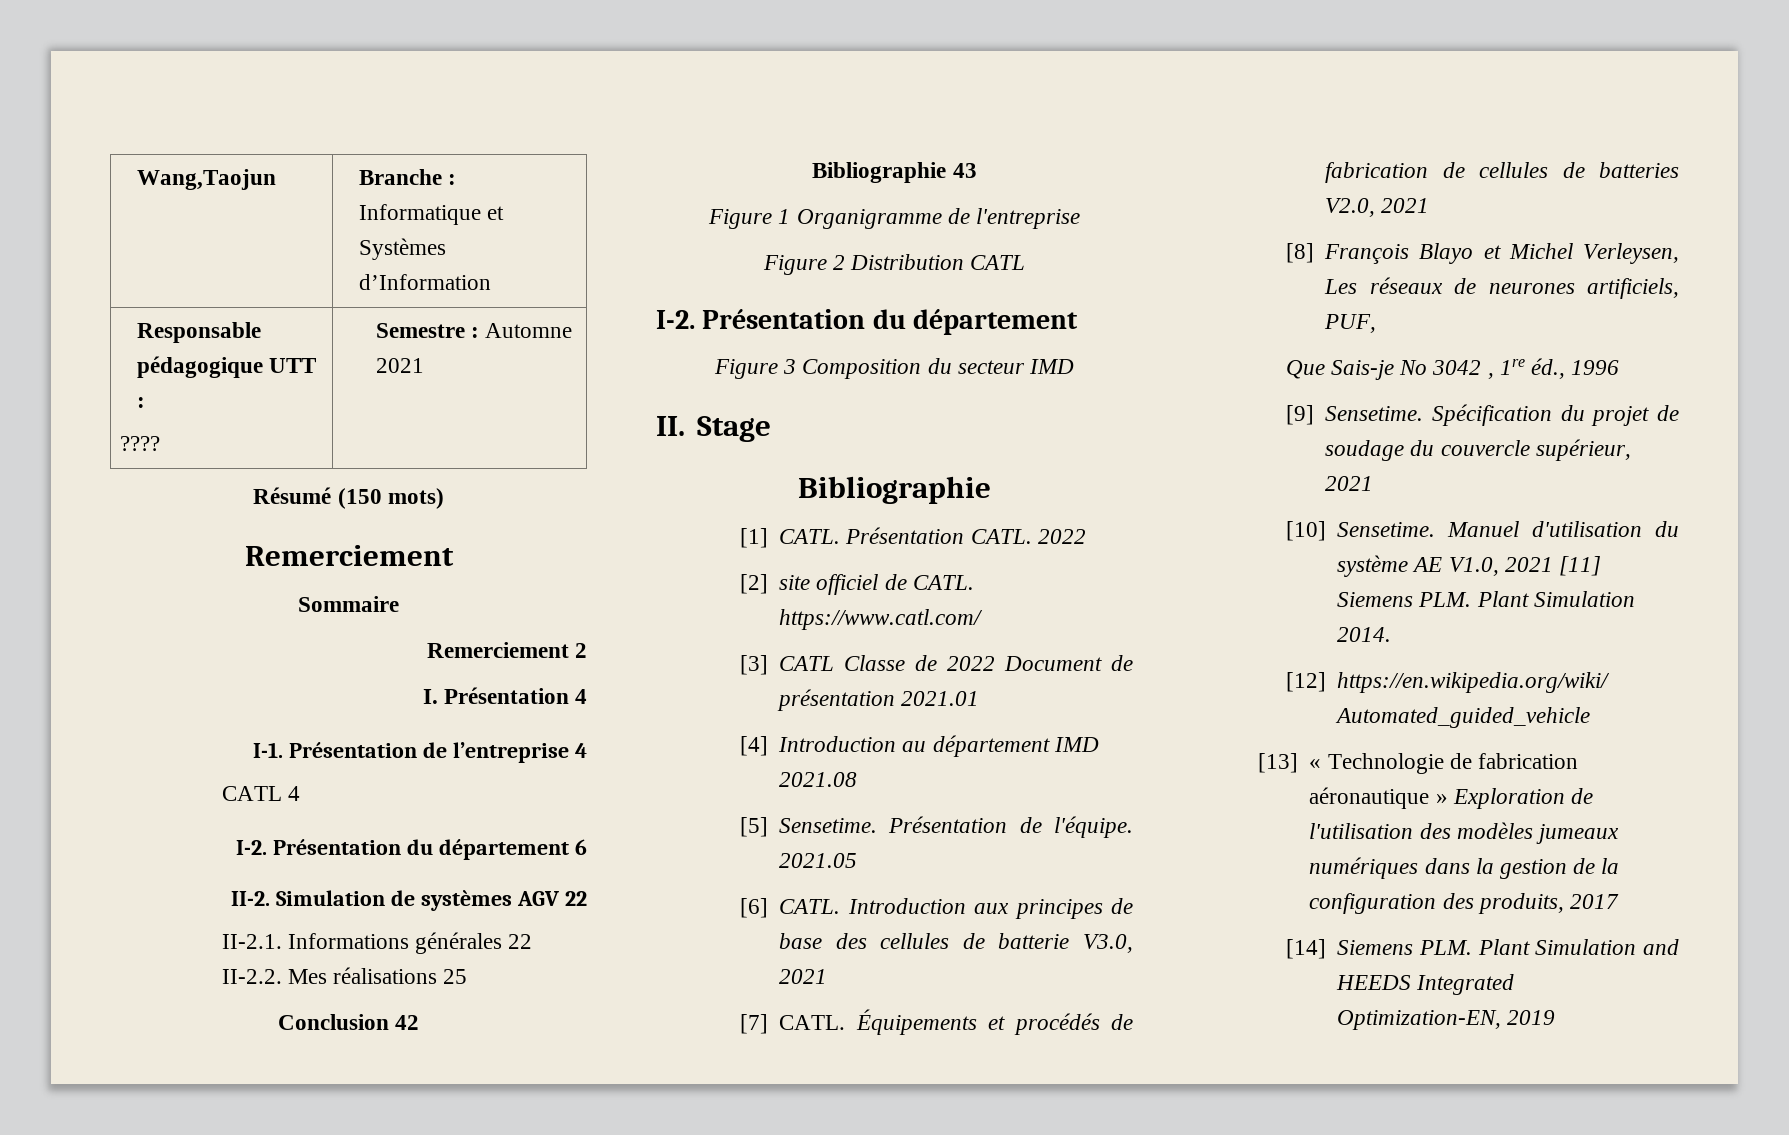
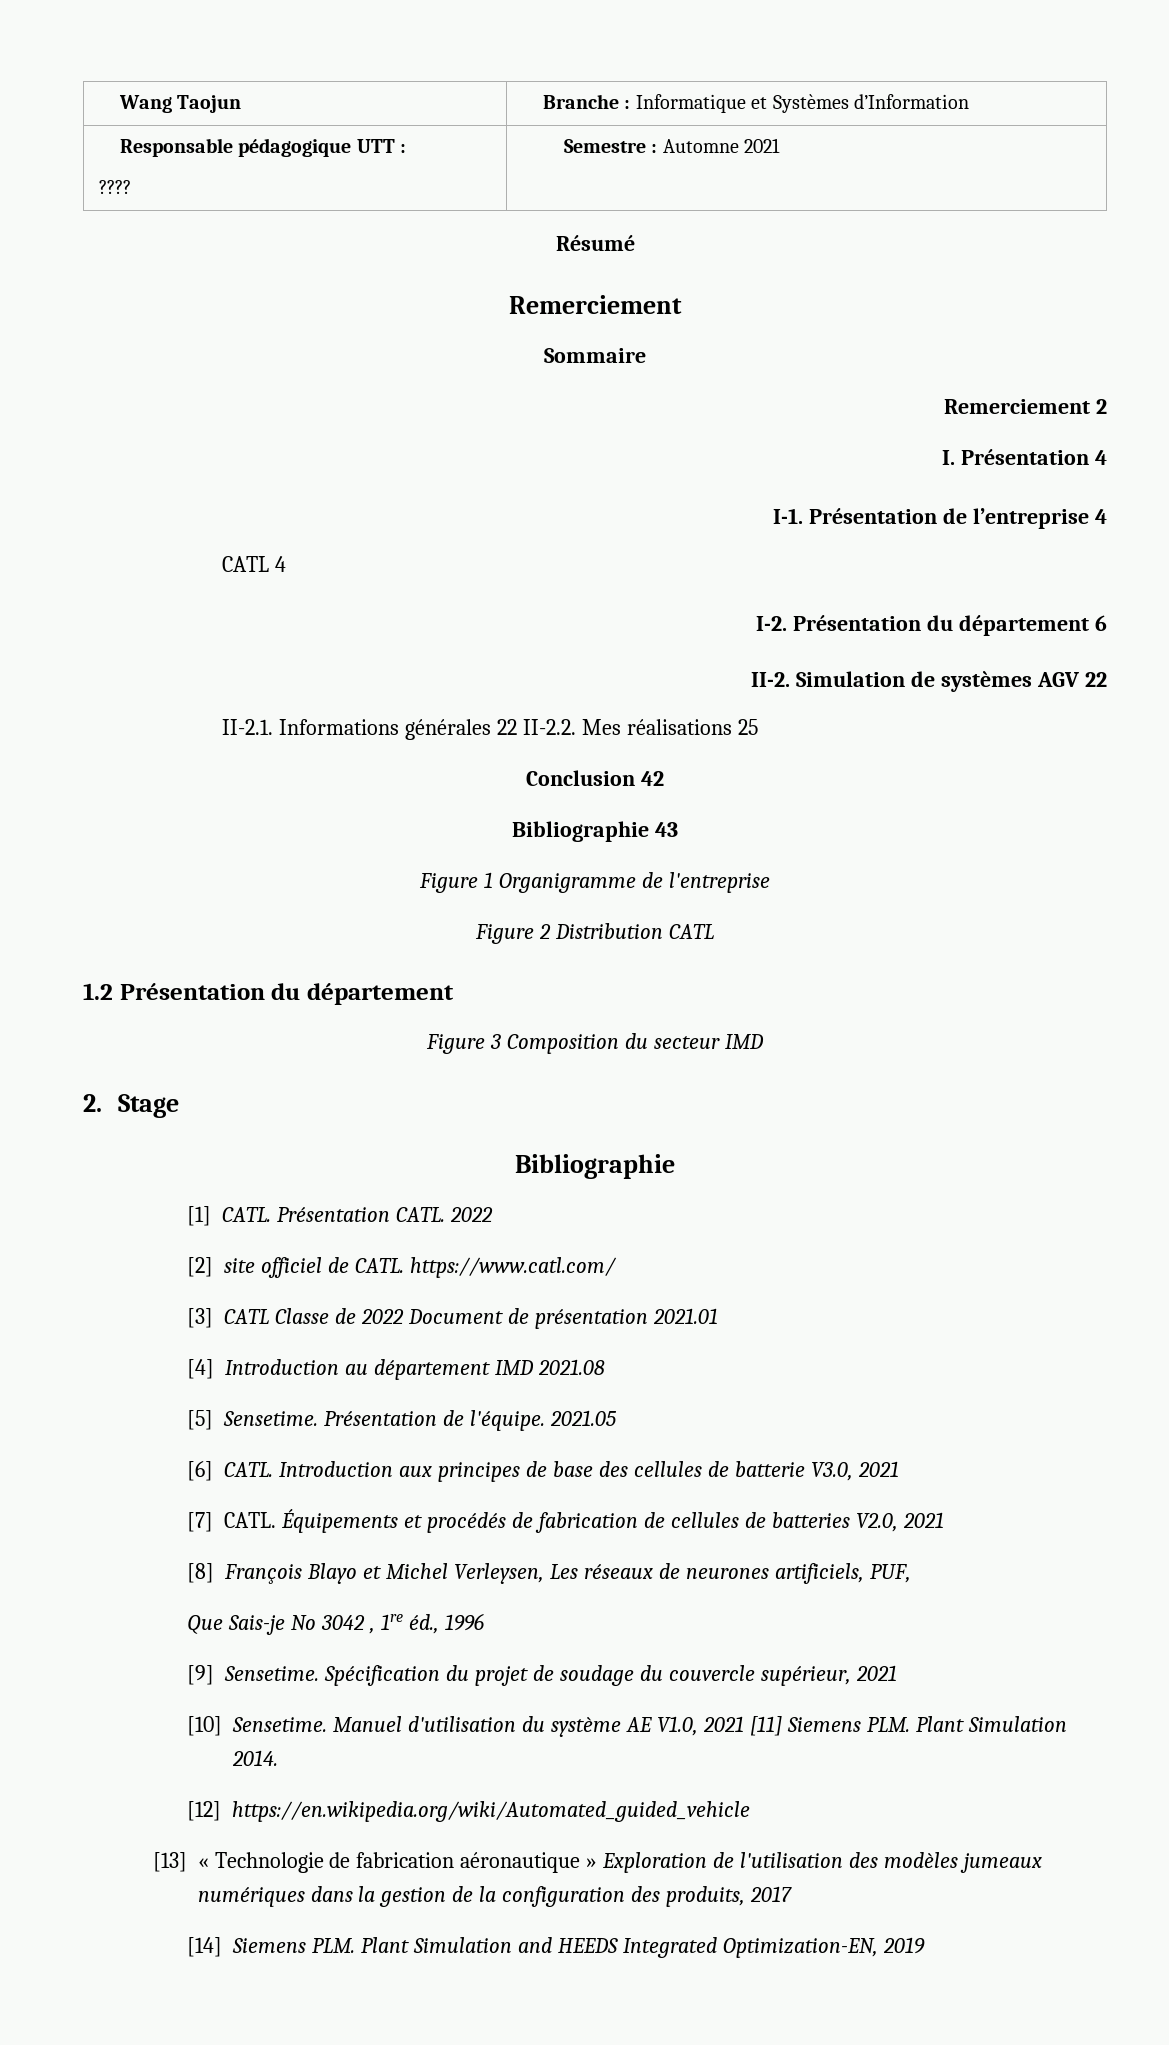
- Wang,Taojun | Branche : Informatique et Systèmes d’Information
+ Wang Taojun | Branche : Informatique et Systèmes d’Information
- Résumé (150 mots)
+ Résumé
  Figure 2 Distribution CATL
- I-2. Présentation du département
+ 1.2 Présentation du département
- II. Stage
+ 2. Stage

